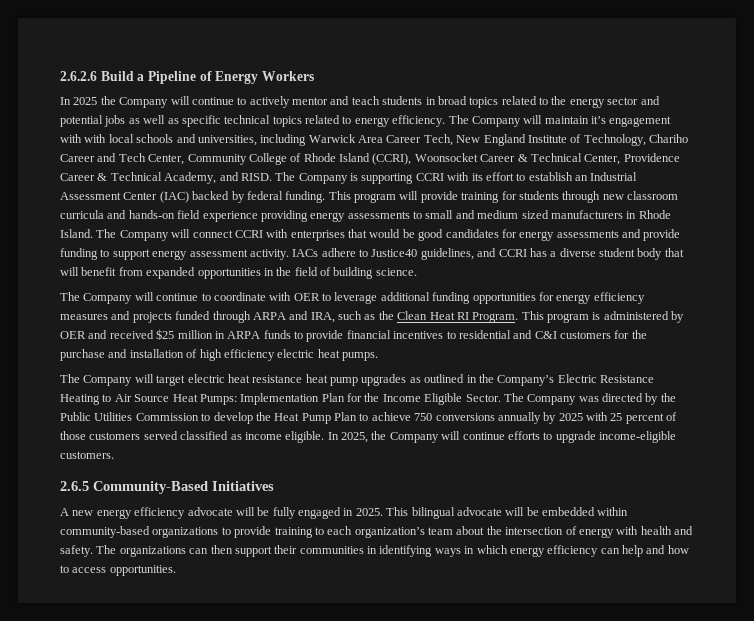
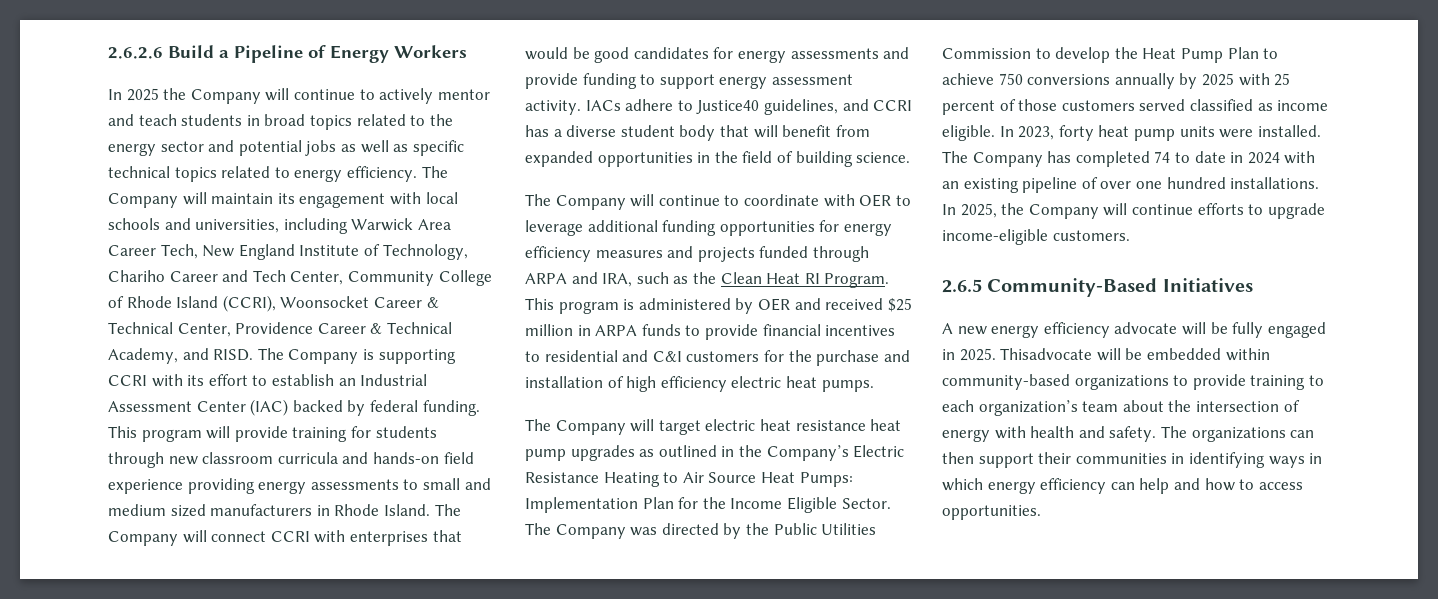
- The Company will maintain it’s engagement with with local schools and universities, including Warwick Area Career Tech, New England Institute of Technology, Chariho Career and Tech Center, Community College of Rhode Island (CCRI), Woonsocket Career & Technical Center, Providence Career & Technical Academy, and RISD.
+ The Company will maintain its engagement with local schools and universities, including Warwick Area Career Tech, New England Institute of Technology, Chariho Career and Tech Center, Community College of Rhode Island (CCRI), Woonsocket Career & Technical Center, Providence Career & Technical Academy, and RISD.
- In 2025, the Company will continue efforts to upgrade income-eligible customers.
+ In 2023, forty heat pump units were installed. The Company has completed 74 to date in 2024 with an existing pipeline of over one hundred installations. In 2025, the Company will continue efforts to upgrade income-eligible customers.
- This bilingual advocate will be embedded within community-based organizations to provide training to each organization’s team about the intersection of energy with health and safety.
+ Thisadvocate will be embedded within community-based organizations to provide training to each organization’s team about the intersection of energy with health and safety.

